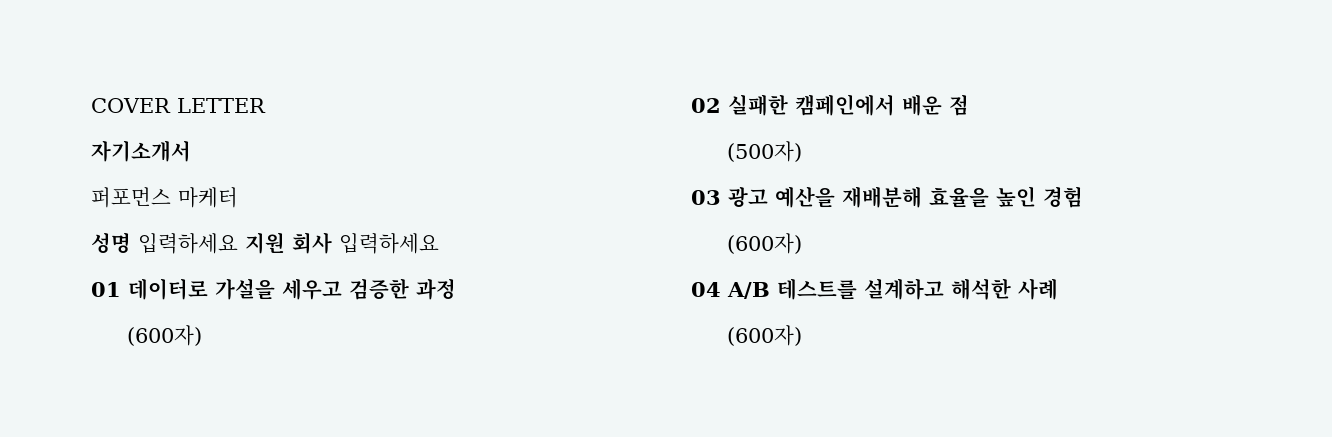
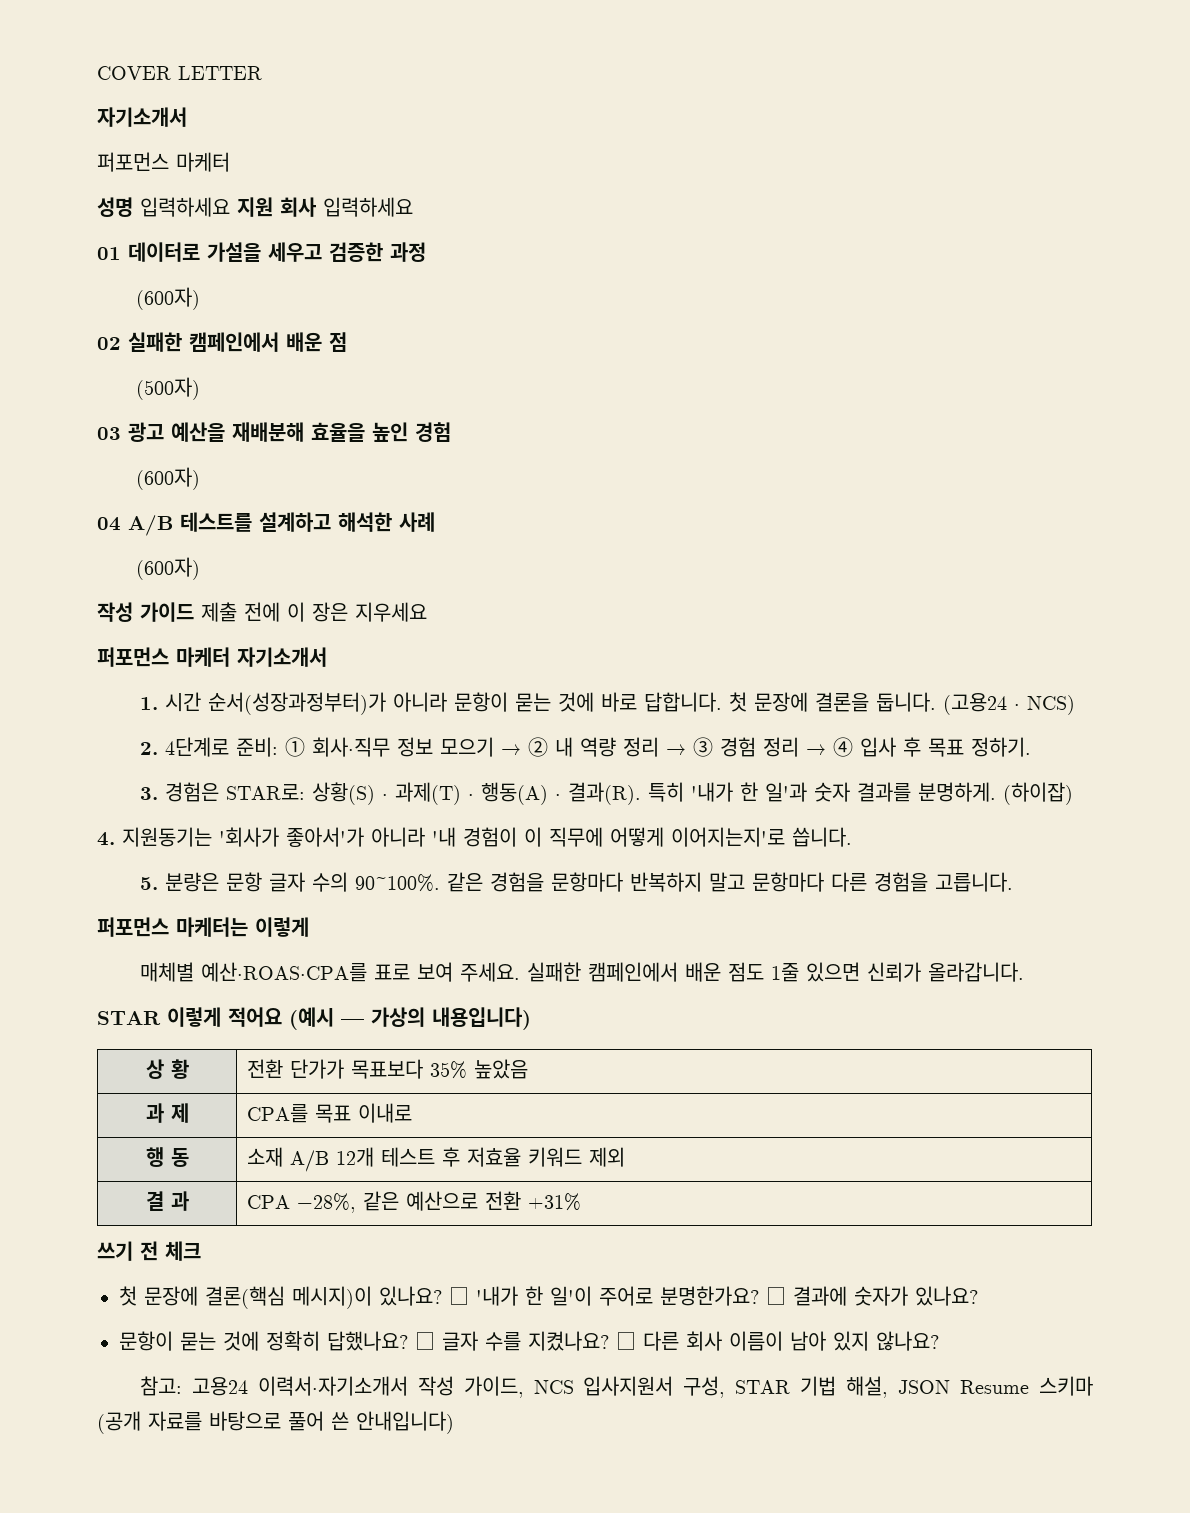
+ 작성 가이드 제출 전에 이 장은 지우세요
+ 퍼포먼스 마케터 자기소개서
+ 1. 시간 순서(성장과정부터)가 아니라 문항이 묻는 것에 바로 답합니다. 첫 문장에 결론을 둡니다. (고용24 · NCS)
+ 2. 4단계로 준비: ① 회사·직무 정보 모으기 → ② 내 역량 정리 → ③ 경험 정리 → ④ 입사 후 목표 정하기.
+ 3. 경험은 STAR로: 상황(S) · 과제(T) · 행동(A) · 결과(R). 특히 '내가 한 일'과 숫자 결과를 분명하게. (하이잡)
+ 4. 지원동기는 '회사가 좋아서'가 아니라 '내 경험이 이 직무에 어떻게 이어지는지'로 씁니다.
+ 5. 분량은 문항 글자 수의 90~100%. 같은 경험을 문항마다 반복하지 말고 문항마다 다른 경험을 고릅니다.
+ 퍼포먼스 마케터는 이렇게
+ 매체별 예산·ROAS·CPA를 표로 보여 주세요. 실패한 캠페인에서 배운 점도 1줄 있으면 신뢰가 올라갑니다.
+ STAR 이렇게 적어요 (예시 — 가상의 내용입니다)
+ 상 황 | 전환 단가가 목표보다 35% 높았음
+ 과 제 | CPA를 목표 이내로
+ 행 동 | 소재 A/B 12개 테스트 후 저효율 키워드 제외
+ 결 과 | CPA −28%, 같은 예산으로 전환 +31%
+ 쓰기 전 체크
+ 첫 문장에 결론(핵심 메시지)이 있나요? □ '내가 한 일'이 주어로 분명한가요? □ 결과에 숫자가 있나요?
+ 문항이 묻는 것에 정확히 답했나요? □ 글자 수를 지켰나요? □ 다른 회사 이름이 남아 있지 않나요?
+ 참고: 고용24 이력서·자기소개서 작성 가이드, NCS 입사지원서 구성, STAR 기법 해설, JSON Resume 스키마 (공개 자료를 바탕으로 풀어 쓴 안내입니다)

